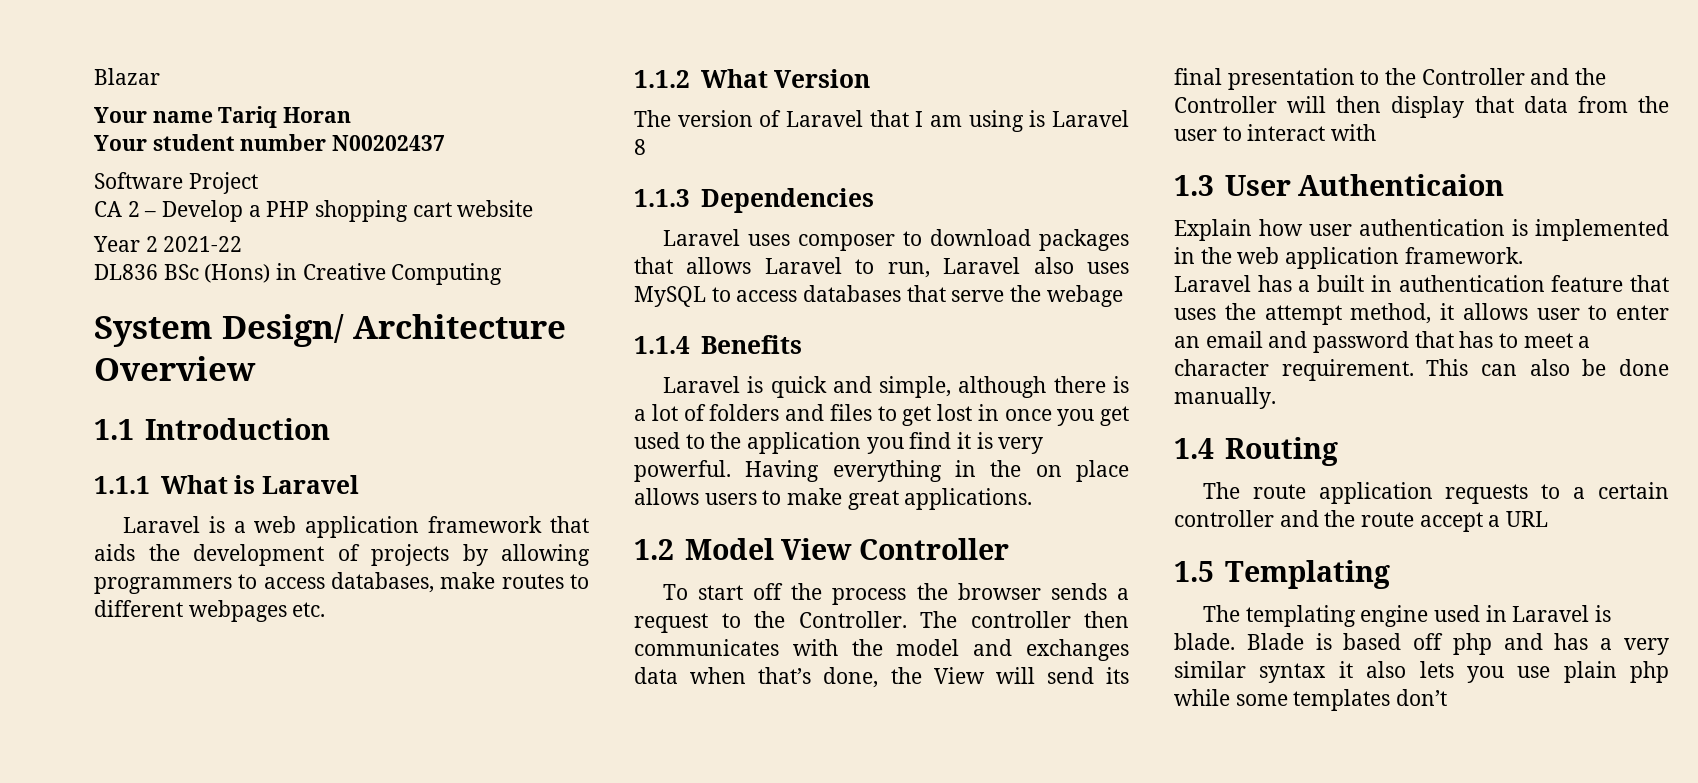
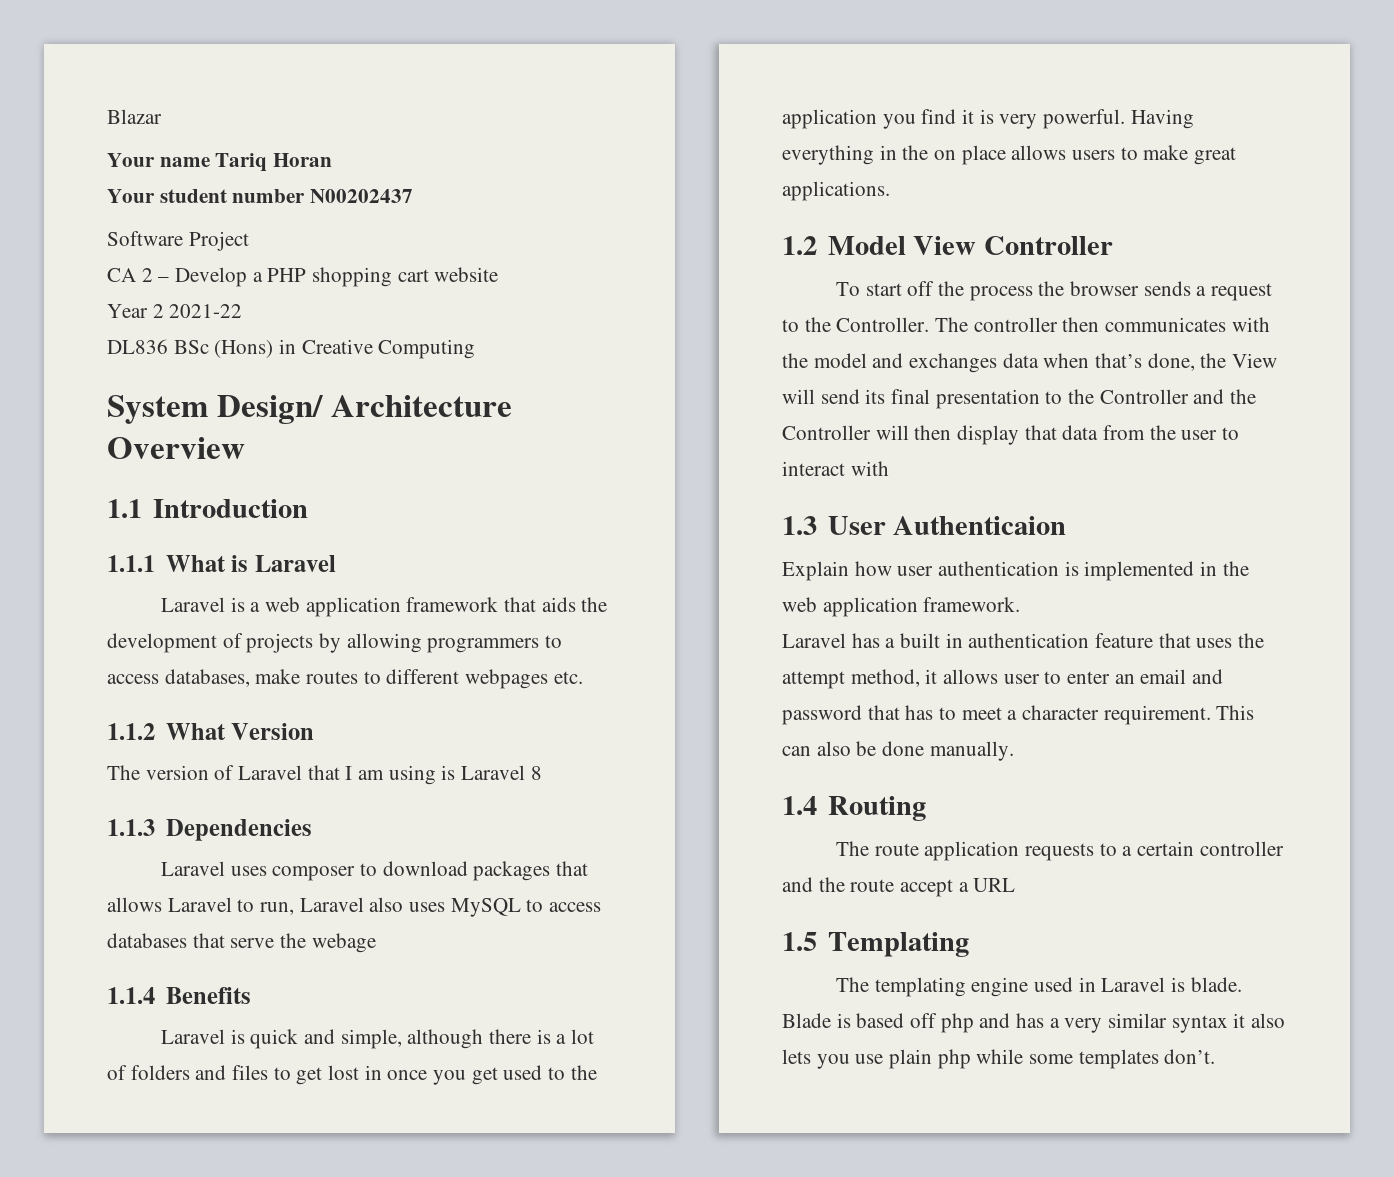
- Blade is based off php and has a very similar syntax it also lets you use plain php while some templates don’t
+ Blade is based off php and has a very similar syntax it also lets you use plain php while some templates don’t.

